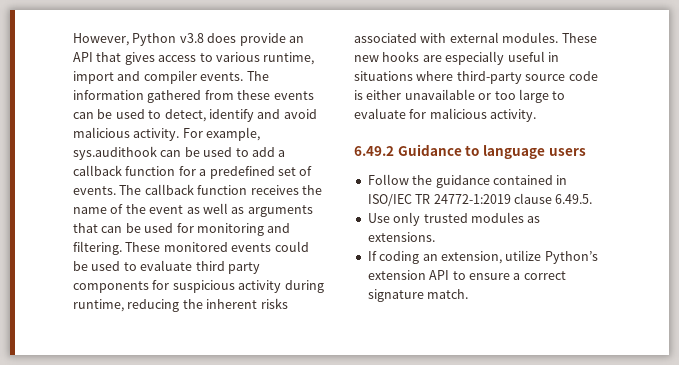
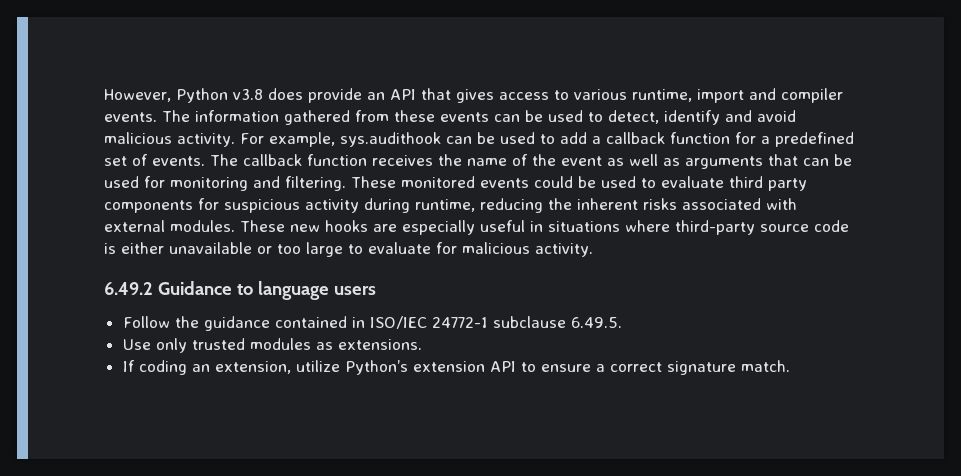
- Follow the guidance contained in ISO/IEC TR 24772-1:2019 clause 6.49.5.
+ Follow the guidance contained in ISO/IEC 24772-1 subclause 6.49.5.

